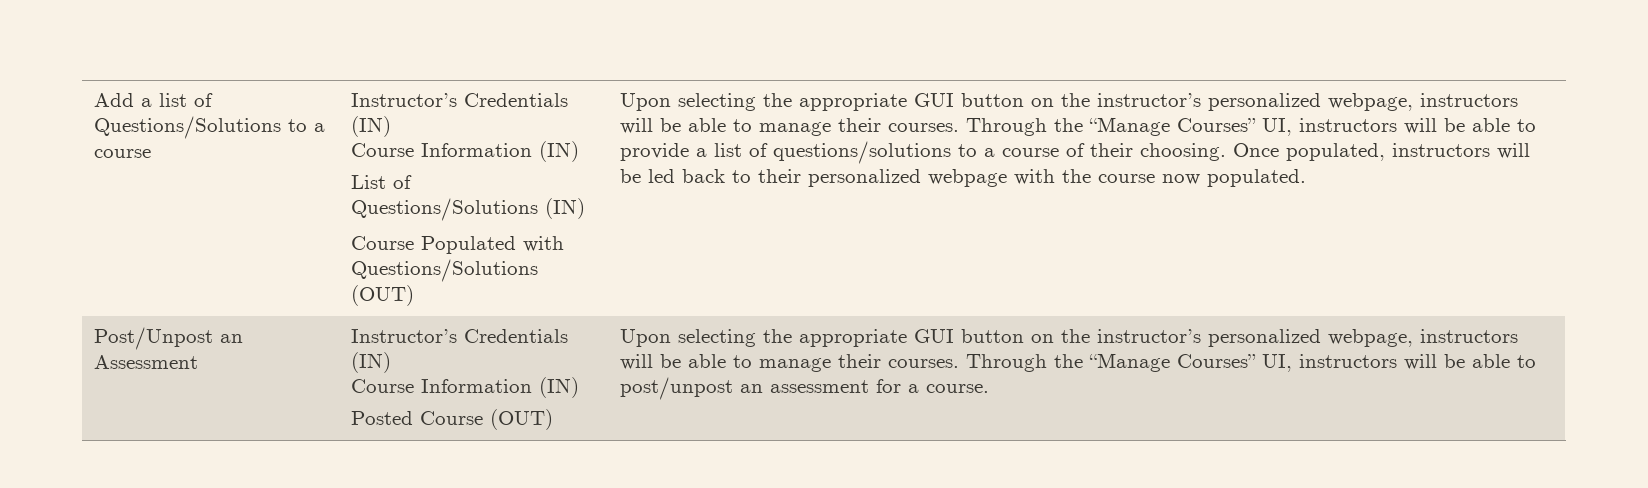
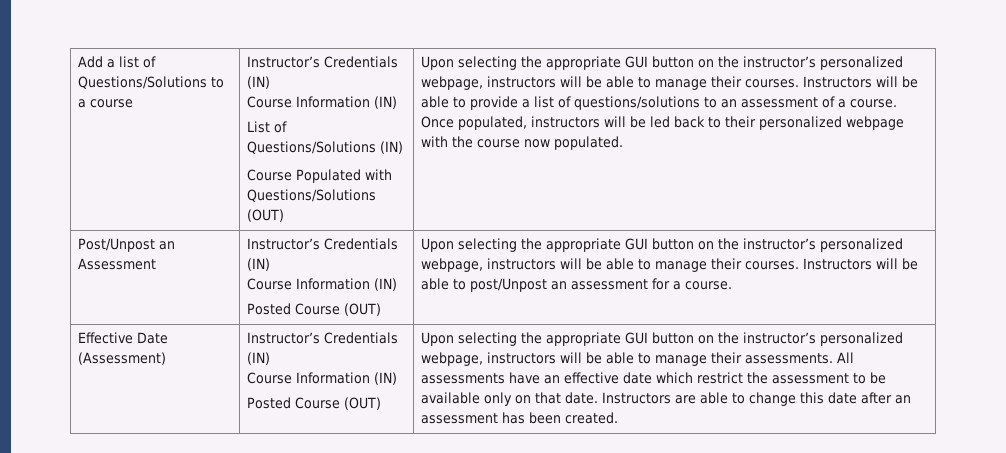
- Through the “Manage Courses” UI, instructors will be able to provide a list of questions/solutions to a course of their choosing.
+ Instructors will be able to provide a list of questions/solutions to an assessment of a course.
- Through the “Manage Courses” UI, instructors will be able to post/unpost an assessment for a course.
+ Instructors will be able to post/Unpost an assessment for a course.
+ Effective Date (Assessment) | Instructor’s Credentials (IN)
+ Course Information (IN)
+ Posted Course (OUT) | Upon selecting the appropriate GUI button on the instructor’s personalized webpage, instructors will be able to manage their assessments. All assessments have an effective date which restrict the assessment to be available only on that date. Instructors are able to change this date after an assessment has been created.

